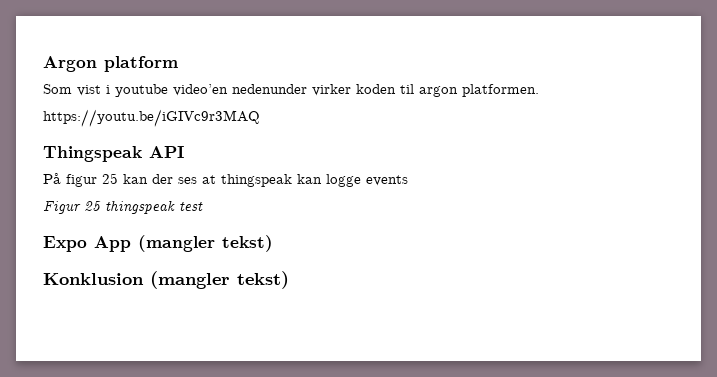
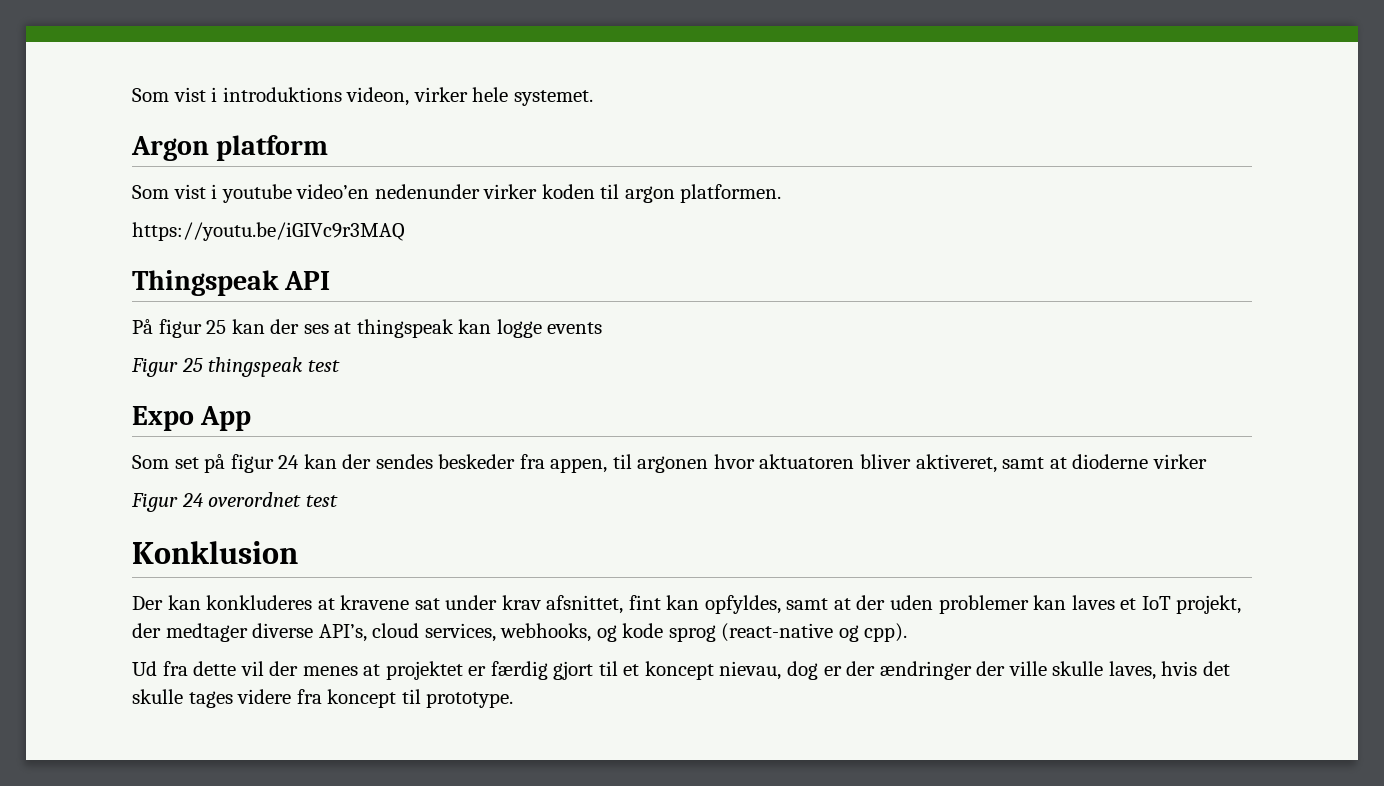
+ Som vist i introduktions videon, virker hele systemet.
- Expo App (mangler tekst)
- Konklusion (mangler tekst)
+ Expo App
+ Som set på figur 24 kan der sendes beskeder fra appen, til argonen hvor aktuatoren bliver aktiveret, samt at dioderne virker
+ Figur 24 overordnet test
+ Konklusion
+ Der kan konkluderes at kravene sat under krav afsnittet, fint kan opfyldes, samt at der uden problemer kan laves et IoT projekt, der medtager diverse API’s, cloud services, webhooks, og kode sprog (react-native og cpp).
+ Ud fra dette vil der menes at projektet er færdig gjort til et koncept nievau, dog er der ændringer der ville skulle laves, hvis det skulle tages videre fra koncept til prototype.

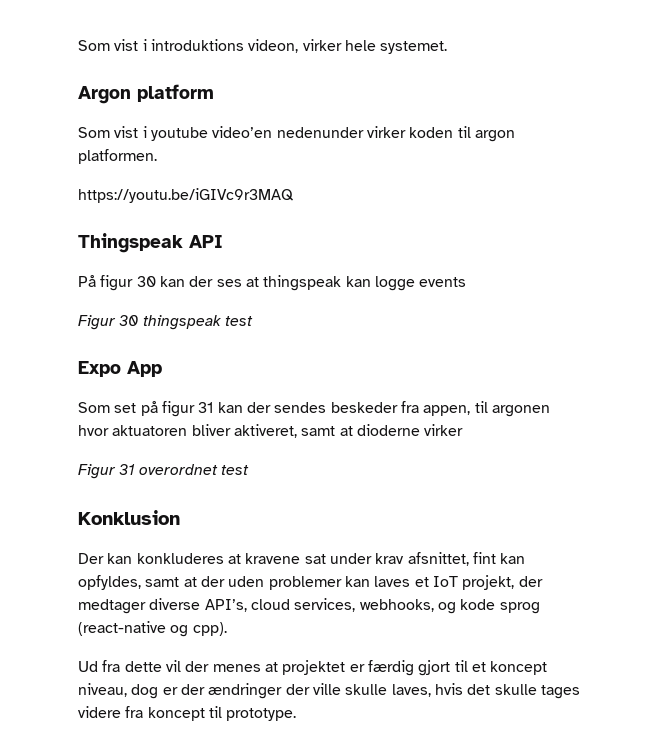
- På figur 25 kan der ses at thingspeak kan logge events
+ På figur 30 kan der ses at thingspeak kan logge events
- Figur 25 thingspeak test
+ Figur 30 thingspeak test
- Som set på figur 24 kan der sendes beskeder fra appen, til argonen hvor aktuatoren bliver aktiveret, samt at dioderne virker
+ Som set på figur 31 kan der sendes beskeder fra appen, til argonen hvor aktuatoren bliver aktiveret, samt at dioderne virker
- Figur 24 overordnet test
+ Figur 31 overordnet test
- Ud fra dette vil der menes at projektet er færdig gjort til et koncept nievau, dog er der ændringer der ville skulle laves, hvis det skulle tages videre fra koncept til prototype.
+ Ud fra dette vil der menes at projektet er færdig gjort til et koncept niveau, dog er der ændringer der ville skulle laves, hvis det skulle tages videre fra koncept til prototype.

